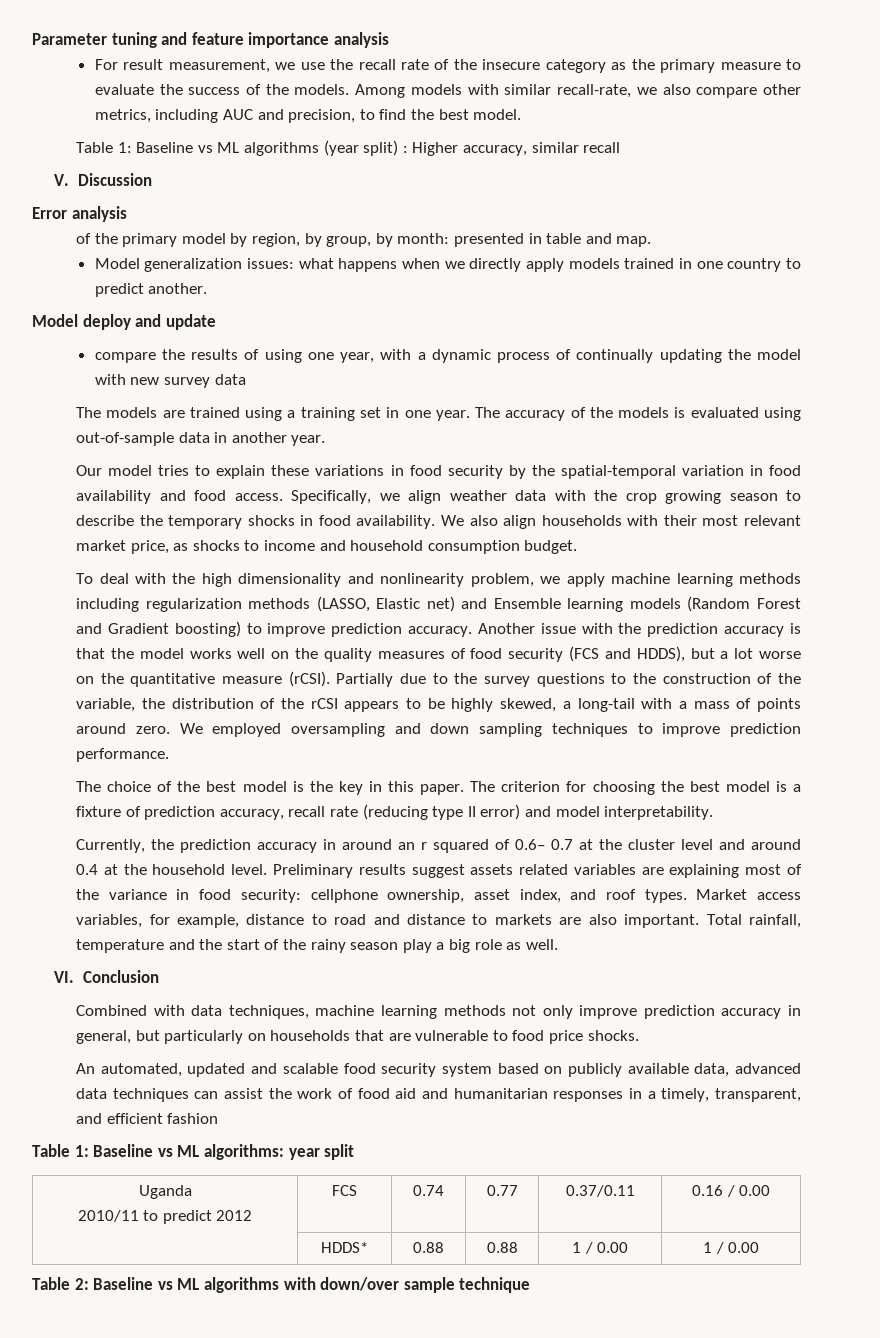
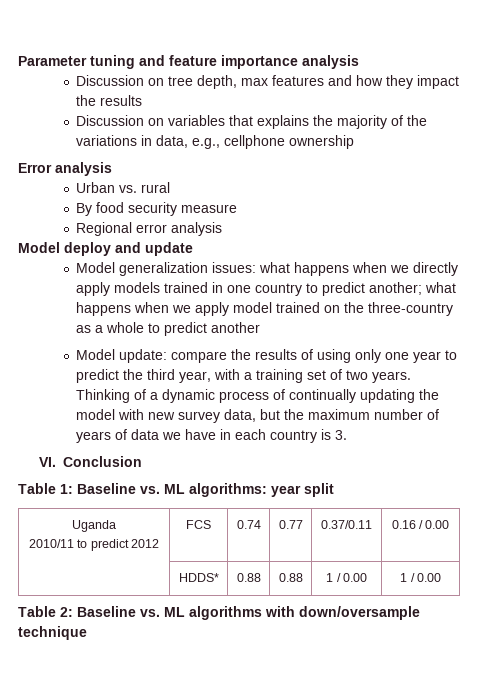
- For result measurement, we use the recall rate of the insecure category as the primary measure to evaluate the success of the models. Among models with similar recall-rate, we also compare other metrics, including AUC and precision, to find the best model.
- Table 1: Baseline vs ML algorithms (year split) : Higher accuracy, similar recall
- V. Discussion
+ Discussion on tree depth, max features and how they impact the results
+ Discussion on variables that explains the majority of the variations in data, e.g., cellphone ownership
  Error analysis
- of the primary model by region, by group, by month: presented in table and map.
+ Urban vs. rural
+ By food security measure
+ Regional error analysis
+ Model deploy and update
- Model generalization issues: what happens when we directly apply models trained in one country to predict another.
- Model deploy and update
- compare the results of using one year, with a dynamic process of continually updating the model with new survey data
- The models are trained using a training set in one year. The accuracy of the models is evaluated using out-of-sample data in another year.
- Our model tries to explain these variations in food security by the spatial-temporal variation in food availability and food access. Specifically, we align weather data with the crop growing season to describe the temporary shocks in food availability. We also align households with their most relevant market price, as shocks to income and household consumption budget.
- To deal with the high dimensionality and nonlinearity problem, we apply machine learning methods including regularization methods (LASSO, Elastic net) and Ensemble learning models (Random Forest and Gradient boosting) to improve prediction accuracy. Another issue with the prediction accuracy is that the model works well on the quality measures of food security (FCS and HDDS), but a lot worse on the quantitative measure (rCSI). Partially due to the survey questions to the construction of the variable, the distribution of the rCSI appears to be highly skewed, a long-tail with a mass of points around zero. We employed oversampling and down sampling techniques to improve prediction performance.
- The choice of the best model is the key in this paper. The criterion for choosing the best model is a fixture of prediction accuracy, recall rate (reducing type II error) and model interpretability.
- Currently, the prediction accuracy in around an r squared of 0.6– 0.7 at the cluster level and around 0.4 at the household level. Preliminary results suggest assets related variables are explaining most of the variance in food security: cellphone ownership, asset index, and roof types. Market access variables, for example, distance to road and distance to markets are also important. Total rainfall, temperature and the start of the rainy season play a big role as well.
+ Model generalization issues: what happens when we directly apply models trained in one country to predict another; what happens when we apply model trained on the three-country as a whole to predict another
+ Model update: compare the results of using only one year to predict the third year, with a training set of two years. Thinking of a dynamic process of continually updating the model with new survey data, but the maximum number of years of data we have in each country is 3.
  VI. Conclusion
- Combined with data techniques, machine learning methods not only improve prediction accuracy in general, but particularly on households that are vulnerable to food price shocks.
- An automated, updated and scalable food security system based on publicly available data, advanced data techniques can assist the work of food aid and humanitarian responses in a timely, transparent, and efficient fashion
- Table 1: Baseline vs ML algorithms: year split
+ Table 1: Baseline vs. ML algorithms: year split
- Table 2: Baseline vs ML algorithms with down/over sample technique
+ Table 2: Baseline vs. ML algorithms with down/oversample technique

